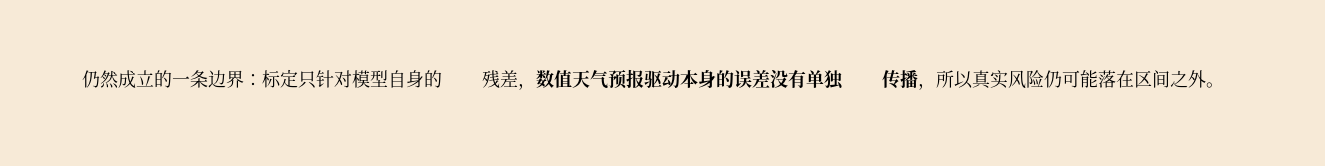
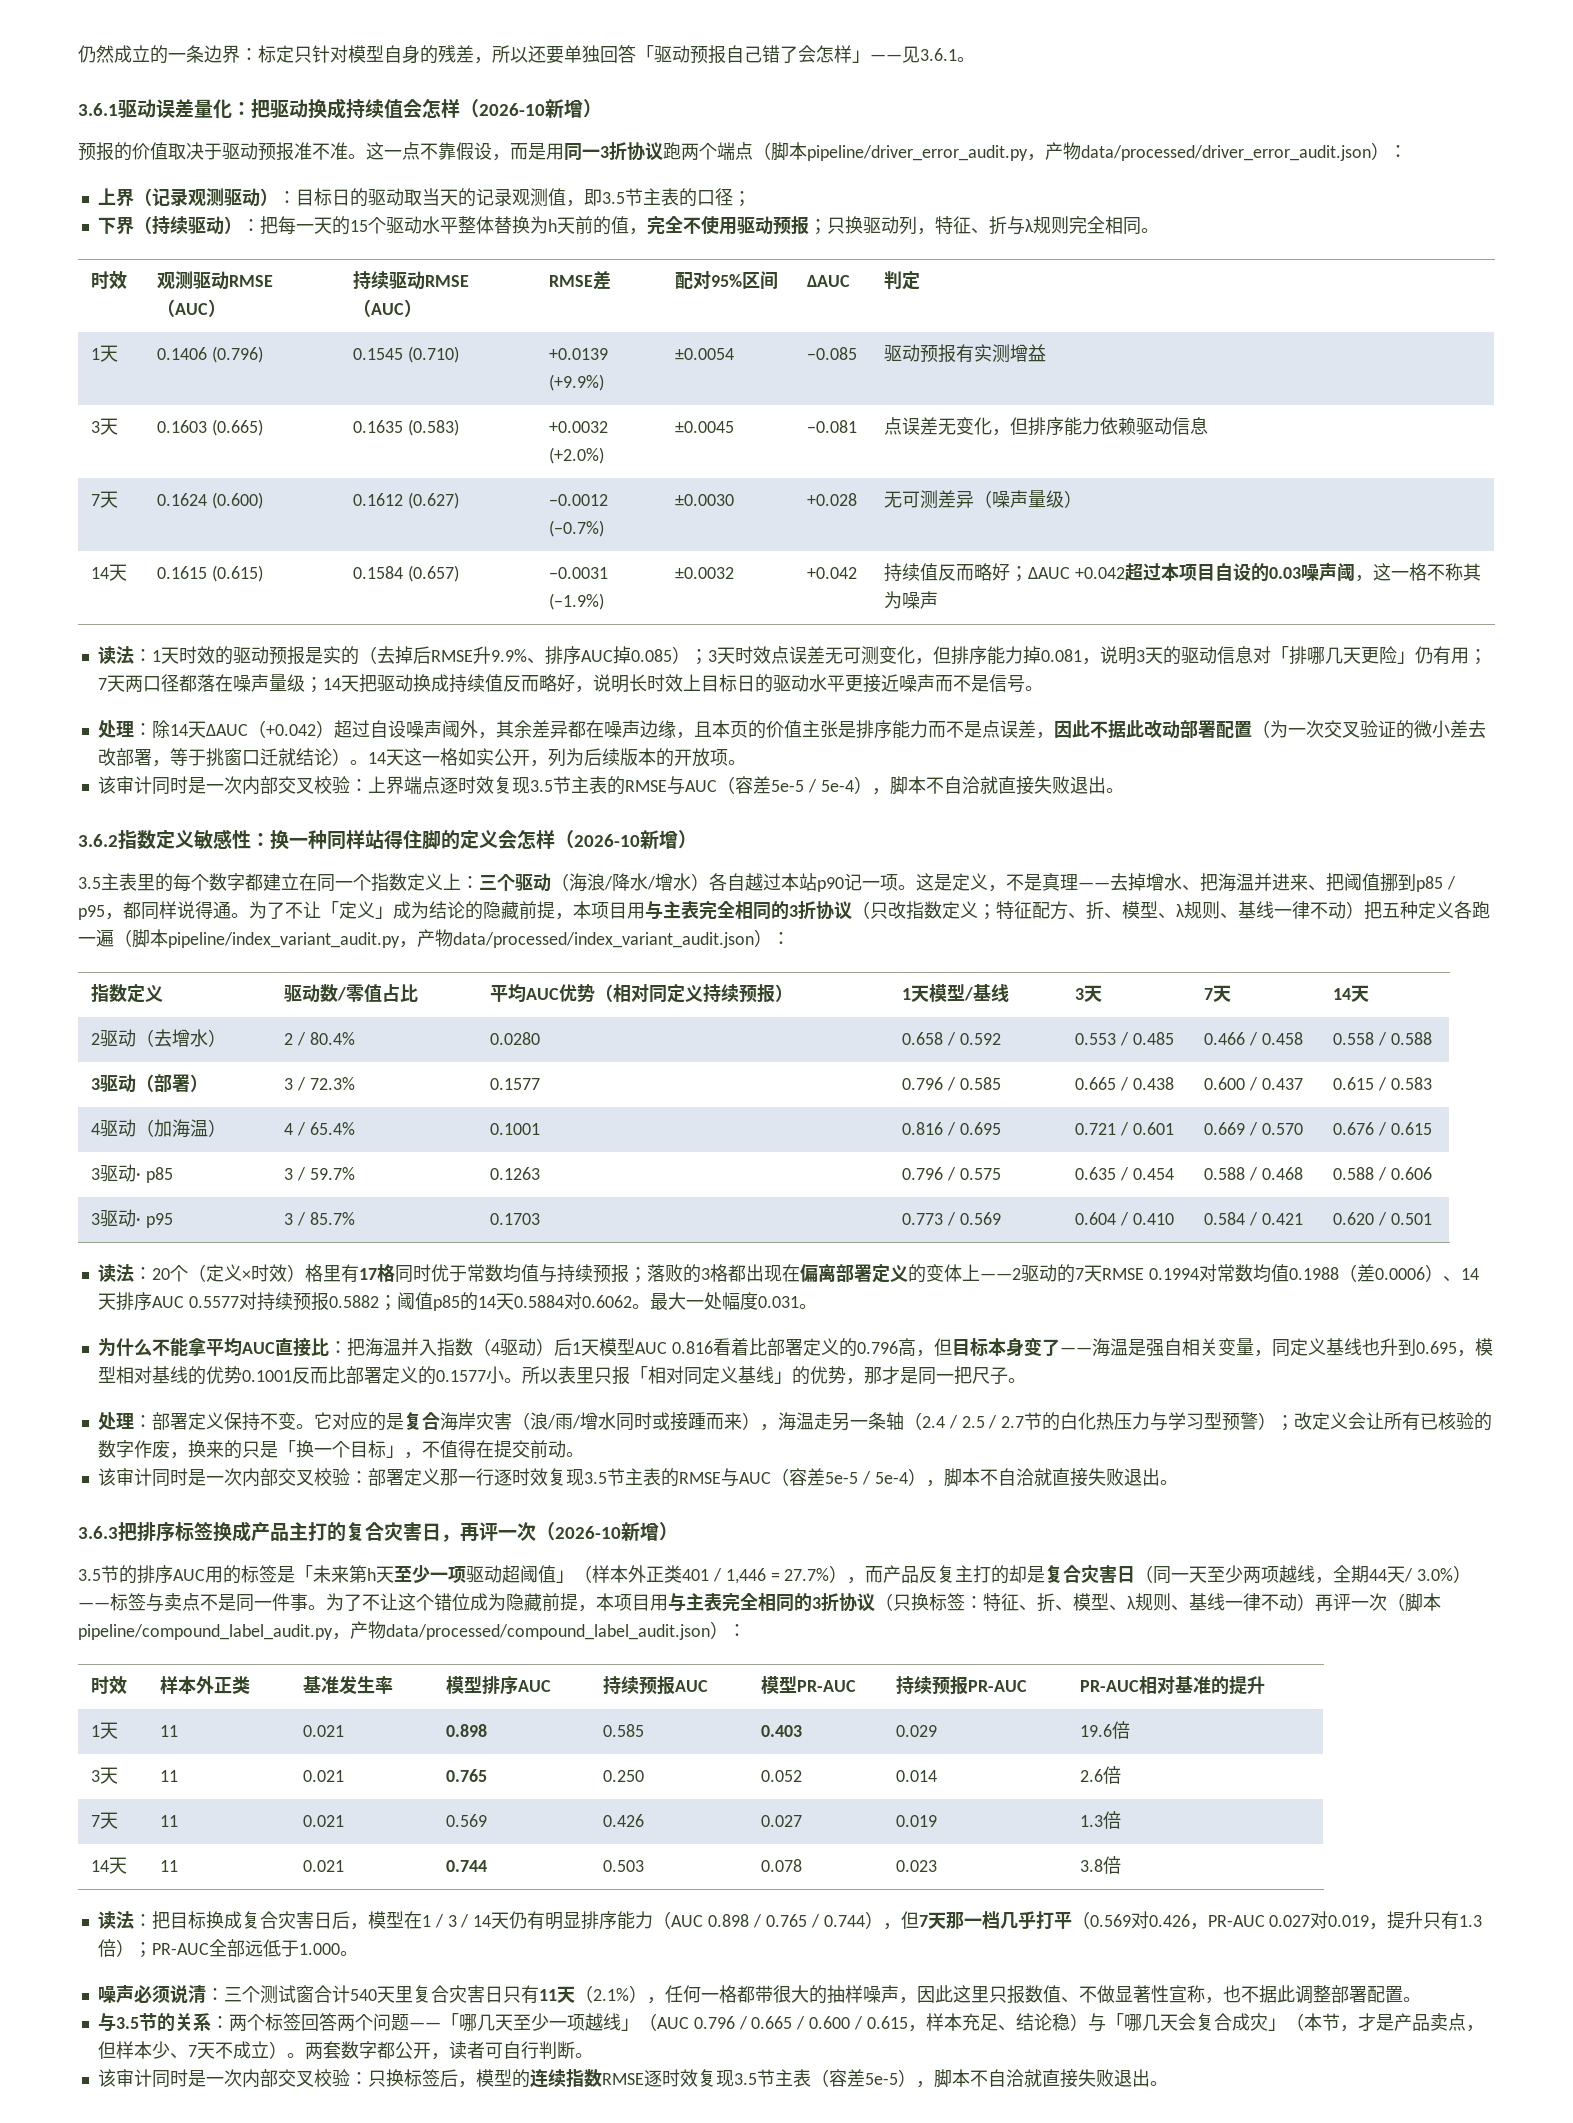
- 仍然成立的一条边界：标定只针对模型自身的残差，数值天气预报驱动本身的误差没有单独传播，所以真实风险仍可能落在区间之外。
+ 仍然成立的一条边界：标定只针对模型自身的残差，所以还要单独回答「驱动预报自己错了会怎样」——见3.6.1。
+ 3.6.1驱动误差量化：把驱动换成持续值会怎样（2026-10新增）
+ 预报的价值取决于驱动预报准不准。这一点不靠假设，而是用同一3折协议跑两个端点（脚本pipeline/driver_error_audit.py，产物data/processed/driver_error_audit.json）：
+ 上界（记录观测驱动）：目标日的驱动取当天的记录观测值，即3.5节主表的口径；
+ 下界（持续驱动）：把每一天的15个驱动水平整体替换为h天前的值，完全不使用驱动预报；只换驱动列，特征、折与λ规则完全相同。
+ 时效 | 观测驱动RMSE（AUC） | 持续驱动RMSE（AUC） | RMSE差 | 配对95%区间 | ΔAUC | 判定
+ 1天 | 0.1406 (0.796) | 0.1545 (0.710) | +0.0139 (+9.9%) | ±0.0054 | −0.085 | 驱动预报有实测增益
+ 3天 | 0.1603 (0.665) | 0.1635 (0.583) | +0.0032 (+2.0%) | ±0.0045 | −0.081 | 点误差无变化，但排序能力依赖驱动信息
+ 7天 | 0.1624 (0.600) | 0.1612 (0.627) | −0.0012 (−0.7%) | ±0.0030 | +0.028 | 无可测差异（噪声量级）
+ 14天 | 0.1615 (0.615) | 0.1584 (0.657) | −0.0031 (−1.9%) | ±0.0032 | +0.042 | 持续值反而略好；ΔAUC +0.042超过本项目自设的0.03噪声阈，这一格不称其为噪声
+ 读法：1天时效的驱动预报是实的（去掉后RMSE升9.9%、排序AUC掉0.085）；3天时效点误差无可测变化，但排序能力掉0.081，说明3天的驱动信息对「排哪几天更险」仍有用；7天两口径都落在噪声量级；14天把驱动换成持续值反而略好，说明长时效上目标日的驱动水平更接近噪声而不是信号。
+ 处理：除14天ΔAUC（+0.042）超过自设噪声阈外，其余差异都在噪声边缘，且本页的价值主张是排序能力而不是点误差，因此不据此改动部署配置（为一次交叉验证的微小差去改部署，等于挑窗口迁就结论）。14天这一格如实公开，列为后续版本的开放项。
+ 该审计同时是一次内部交叉校验：上界端点逐时效复现3.5节主表的RMSE与AUC（容差5e-5 / 5e-4），脚本不自洽就直接失败退出。
+ 3.6.2指数定义敏感性：换一种同样站得住脚的定义会怎样（2026-10新增）
+ 3.5主表里的每个数字都建立在同一个指数定义上：三个驱动（海浪/降水/增水）各自越过本站p90记一项。这是定义，不是真理——去掉增水、把海温并进来、把阈值挪到p85 / p95，都同样说得通。为了不让「定义」成为结论的隐藏前提，本项目用与主表完全相同的3折协议（只改指数定义；特征配方、折、模型、λ规则、基线一律不动）把五种定义各跑一遍（脚本pipeline/index_variant_audit.py，产物data/processed/index_variant_audit.json）：
+ 指数定义 | 驱动数/零值占比 | 平均AUC优势（相对同定义持续预报） | 1天模型/基线 | 3天 | 7天 | 14天
+ 2驱动（去增水） | 2 / 80.4% | 0.0280 | 0.658 / 0.592 | 0.553 / 0.485 | 0.466 / 0.458 | 0.558 / 0.588
+ 3驱动（部署） | 3 / 72.3% | 0.1577 | 0.796 / 0.585 | 0.665 / 0.438 | 0.600 / 0.437 | 0.615 / 0.583
+ 4驱动（加海温） | 4 / 65.4% | 0.1001 | 0.816 / 0.695 | 0.721 / 0.601 | 0.669 / 0.570 | 0.676 / 0.615
+ 3驱动· p85 | 3 / 59.7% | 0.1263 | 0.796 / 0.575 | 0.635 / 0.454 | 0.588 / 0.468 | 0.588 / 0.606
+ 3驱动· p95 | 3 / 85.7% | 0.1703 | 0.773 / 0.569 | 0.604 / 0.410 | 0.584 / 0.421 | 0.620 / 0.501
+ 读法：20个（定义×时效）格里有17格同时优于常数均值与持续预报；落败的3格都出现在偏离部署定义的变体上——2驱动的7天RMSE 0.1994对常数均值0.1988（差0.0006）、14天排序AUC 0.5577对持续预报0.5882；阈值p85的14天0.5884对0.6062。最大一处幅度0.031。
+ 为什么不能拿平均AUC直接比：把海温并入指数（4驱动）后1天模型AUC 0.816看着比部署定义的0.796高，但目标本身变了——海温是强自相关变量，同定义基线也升到0.695，模型相对基线的优势0.1001反而比部署定义的0.1577小。所以表里只报「相对同定义基线」的优势，那才是同一把尺子。
+ 处理：部署定义保持不变。它对应的是复合海岸灾害（浪/雨/增水同时或接踵而来），海温走另一条轴（2.4 / 2.5 / 2.7节的白化热压力与学习型预警）；改定义会让所有已核验的数字作废，换来的只是「换一个目标」，不值得在提交前动。
+ 该审计同时是一次内部交叉校验：部署定义那一行逐时效复现3.5节主表的RMSE与AUC（容差5e-5 / 5e-4），脚本不自洽就直接失败退出。
+ 3.6.3把排序标签换成产品主打的复合灾害日，再评一次（2026-10新增）
+ 3.5节的排序AUC用的标签是「未来第h天至少一项驱动超阈值」（样本外正类401 / 1,446 = 27.7%），而产品反复主打的却是复合灾害日（同一天至少两项越线，全期44天/ 3.0%）——标签与卖点不是同一件事。为了不让这个错位成为隐藏前提，本项目用与主表完全相同的3折协议（只换标签：特征、折、模型、λ规则、基线一律不动）再评一次（脚本pipeline/compound_label_audit.py，产物data/processed/compound_label_audit.json）：
+ 时效 | 样本外正类 | 基准发生率 | 模型排序AUC | 持续预报AUC | 模型PR-AUC | 持续预报PR-AUC | PR-AUC相对基准的提升
+ 1天 | 11 | 0.021 | 0.898 | 0.585 | 0.403 | 0.029 | 19.6倍
+ 3天 | 11 | 0.021 | 0.765 | 0.250 | 0.052 | 0.014 | 2.6倍
+ 7天 | 11 | 0.021 | 0.569 | 0.426 | 0.027 | 0.019 | 1.3倍
+ 14天 | 11 | 0.021 | 0.744 | 0.503 | 0.078 | 0.023 | 3.8倍
+ 读法：把目标换成复合灾害日后，模型在1 / 3 / 14天仍有明显排序能力（AUC 0.898 / 0.765 / 0.744），但7天那一档几乎打平（0.569对0.426，PR-AUC 0.027对0.019，提升只有1.3倍）；PR-AUC全部远低于1.000。
+ 噪声必须说清：三个测试窗合计540天里复合灾害日只有11天（2.1%），任何一格都带很大的抽样噪声，因此这里只报数值、不做显著性宣称，也不据此调整部署配置。
+ 与3.5节的关系：两个标签回答两个问题——「哪几天至少一项越线」（AUC 0.796 / 0.665 / 0.600 / 0.615，样本充足、结论稳）与「哪几天会复合成灾」（本节，才是产品卖点，但样本少、7天不成立）。两套数字都公开，读者可自行判断。
+ 该审计同时是一次内部交叉校验：只换标签后，模型的连续指数RMSE逐时效复现3.5节主表（容差5e-5），脚本不自洽就直接失败退出。

